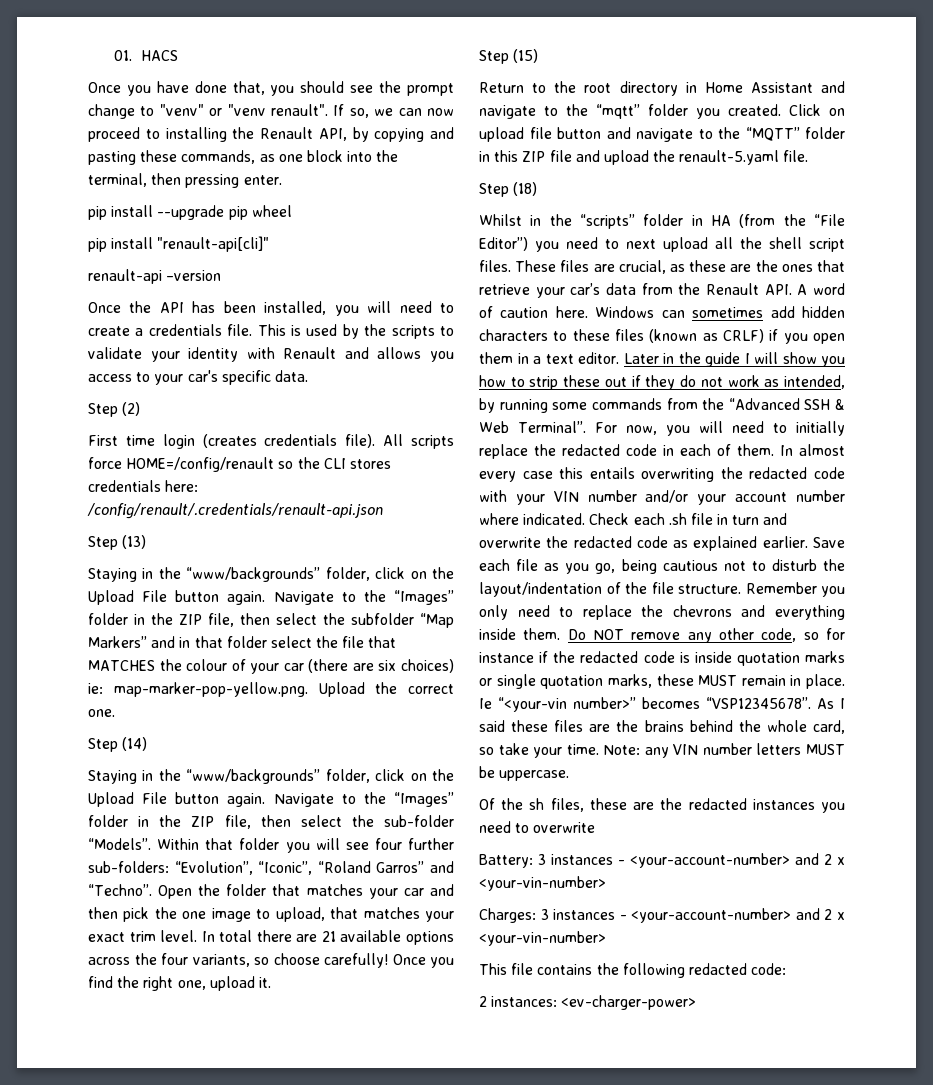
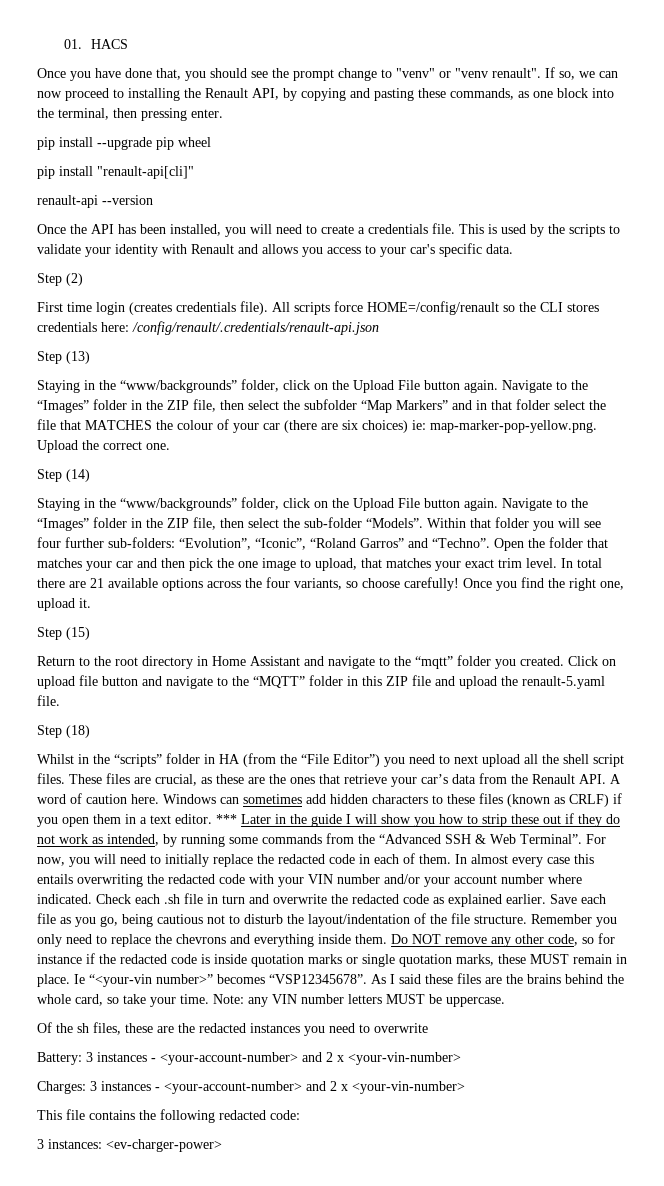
- renault-api –version
+ renault-api --version
- Later in the guide I will show you how to strip these out if they do not work as intended, by running some commands from the “Advanced SSH & Web Terminal”.
+ *** Later in the guide I will show you how to strip these out if they do not work as intended, by running some commands from the “Advanced SSH & Web Terminal”.
- 2 instances: <ev-charger-power>
+ 3 instances: <ev-charger-power>

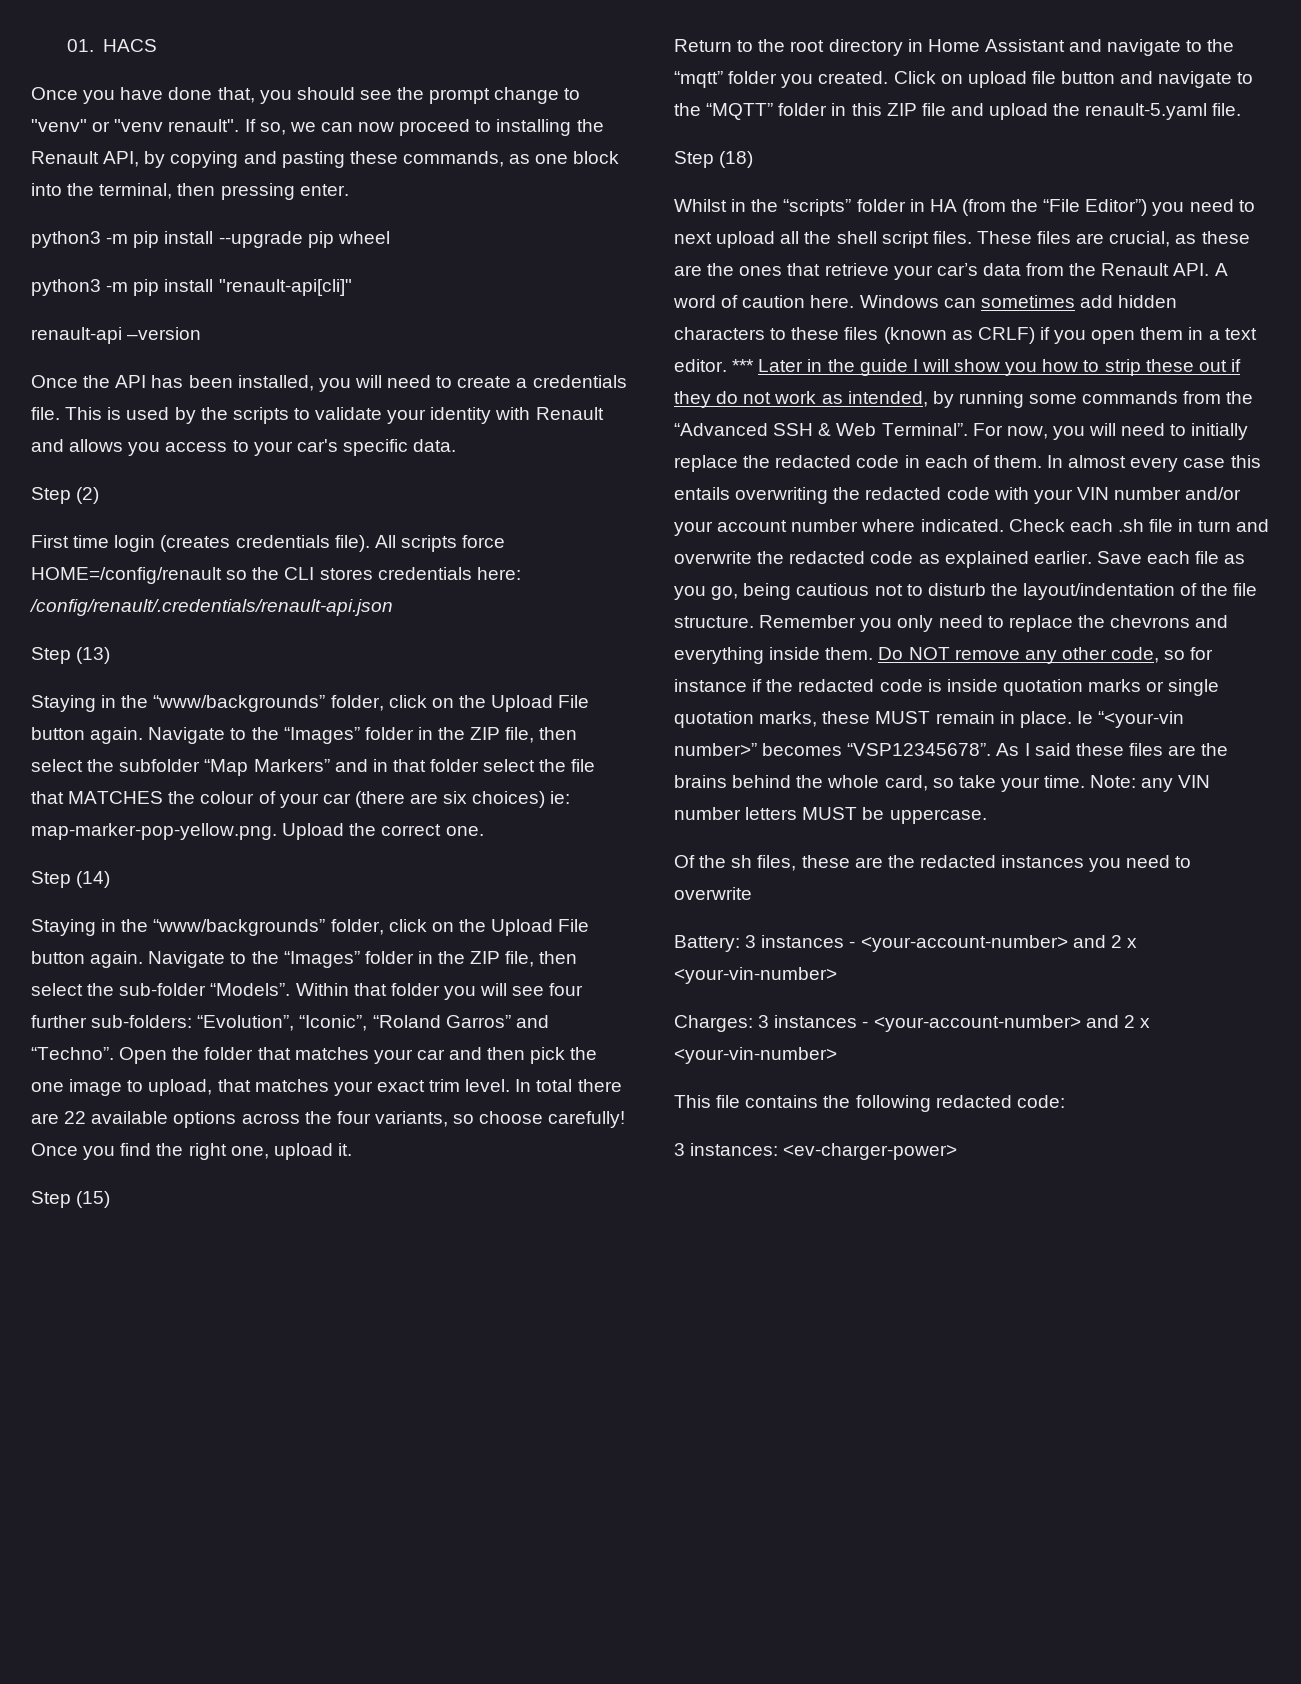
- pip install --upgrade pip wheel
+ python3 -m pip install --upgrade pip wheel
- pip install "renault-api[cli]"
+ python3 -m pip install "renault-api[cli]"
- renault-api --version
+ renault-api –version
- In total there are 21 available options across the four variants, so choose carefully!
+ In total there are 22 available options across the four variants, so choose carefully!

